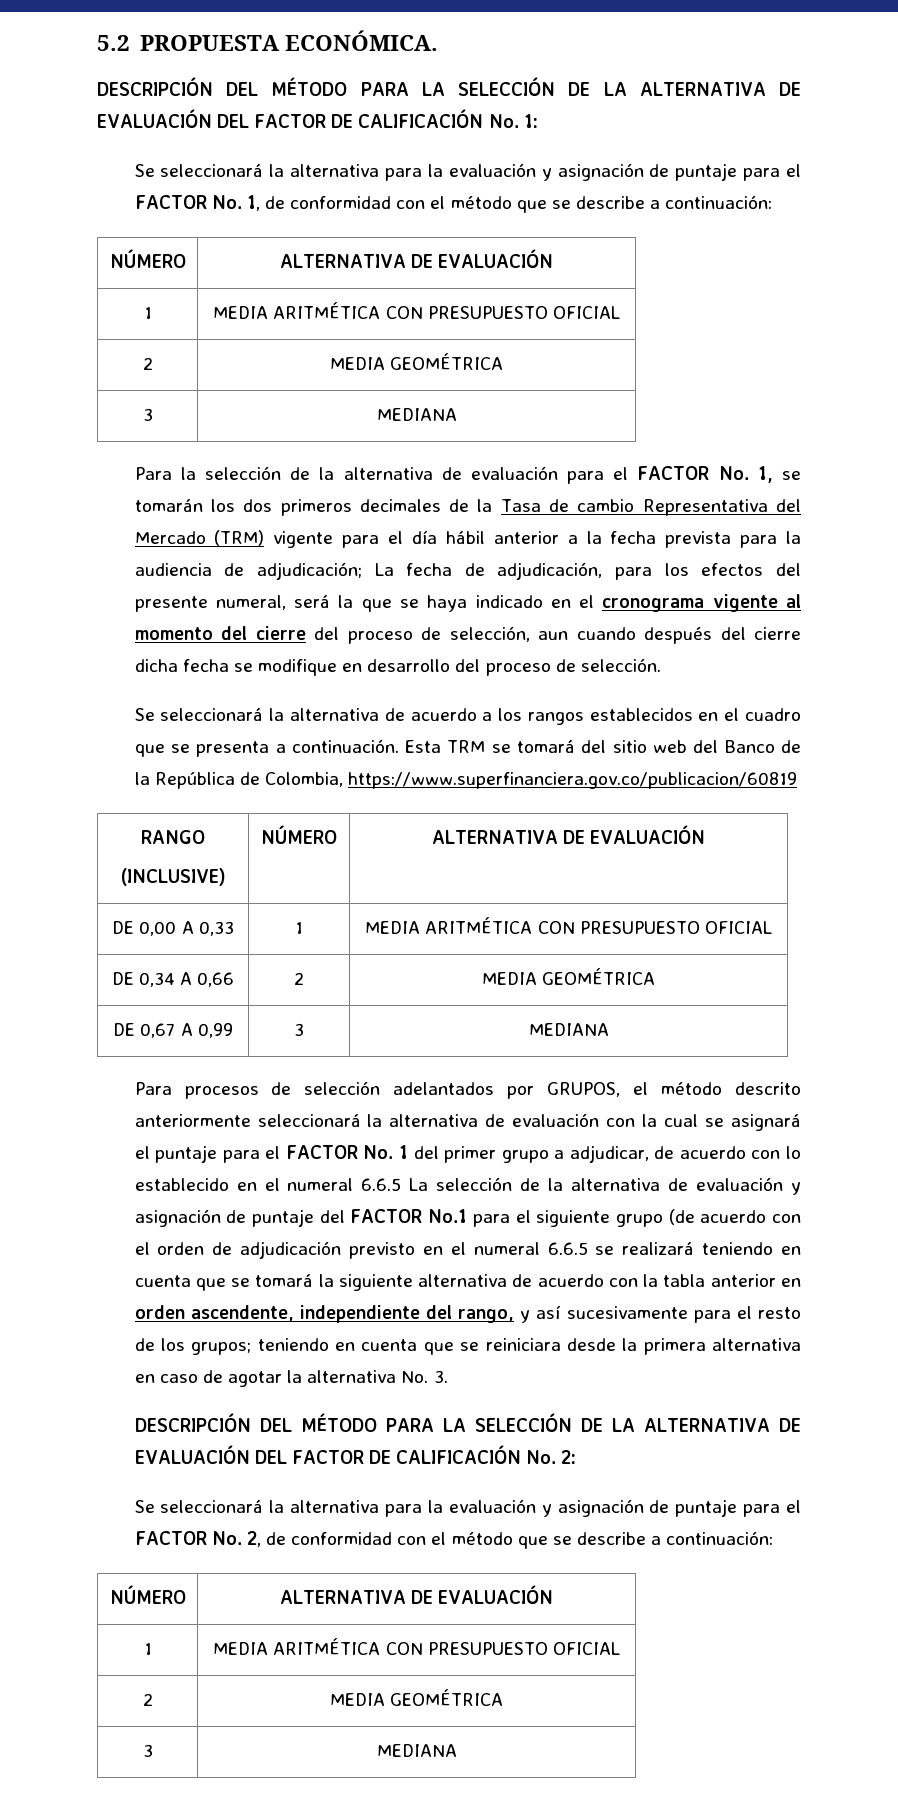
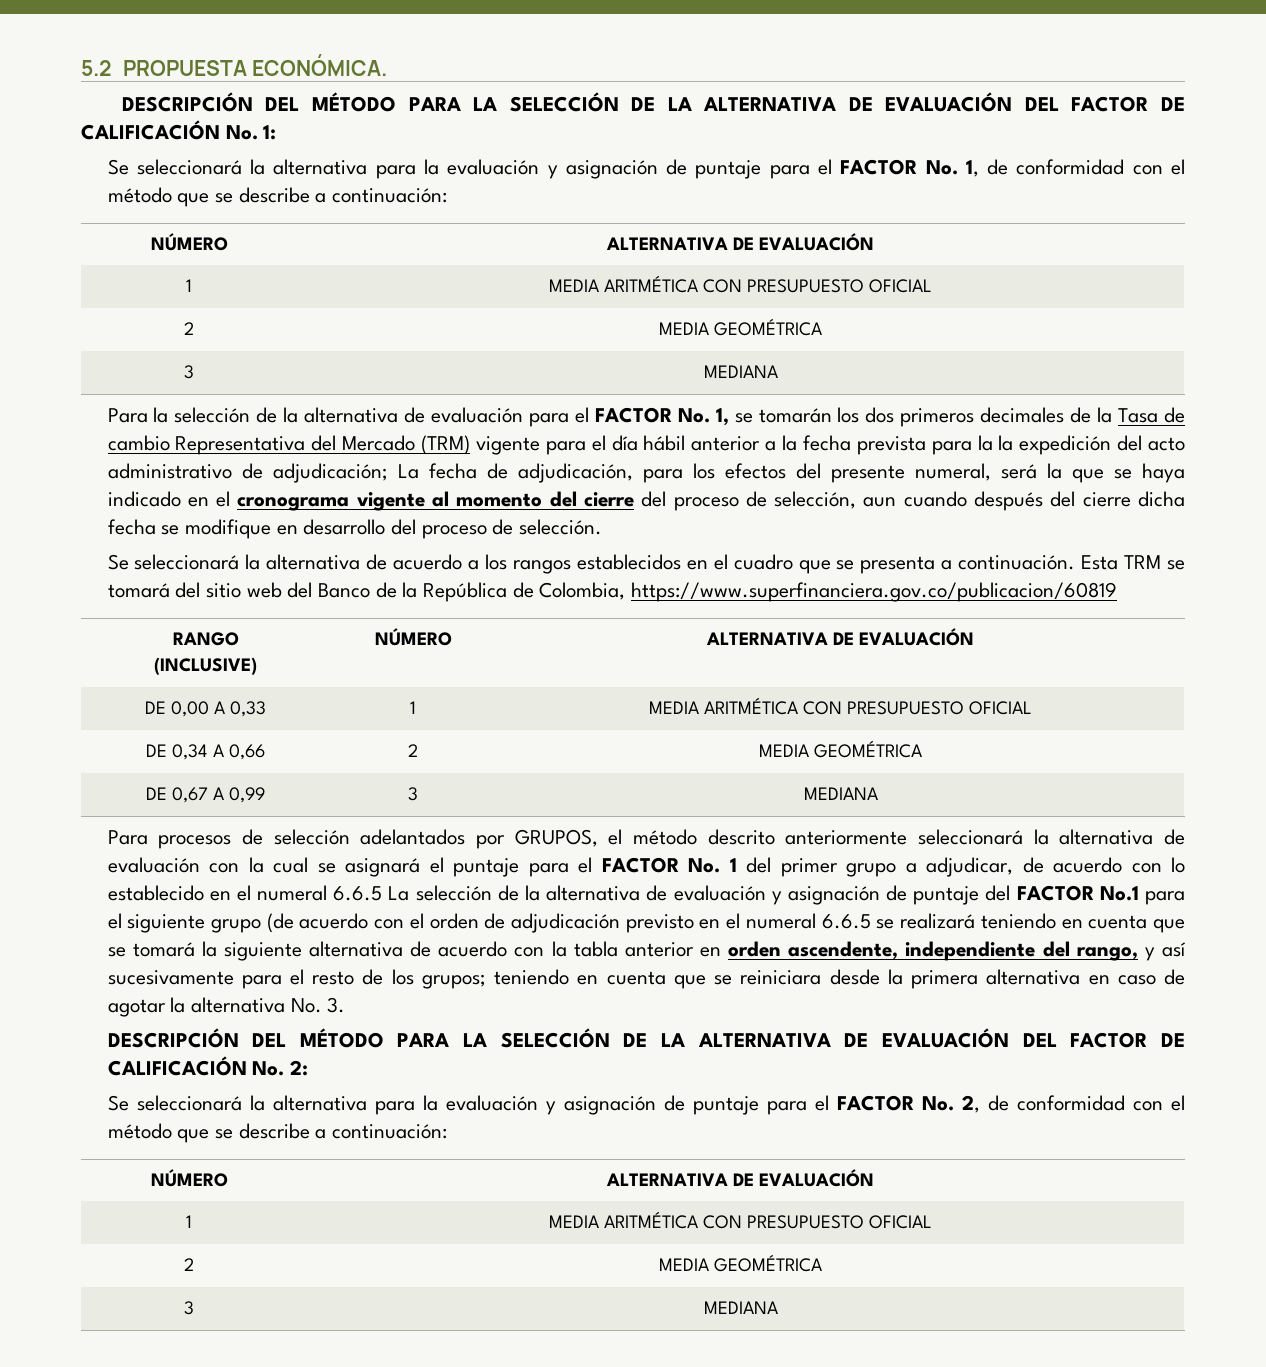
- Para la selección de la alternativa de evaluación para el FACTOR No. 1, se tomarán los dos primeros decimales de la Tasa de cambio Representativa del Mercado (TRM) vigente para el día hábil anterior a la fecha prevista para la audiencia de adjudicación;
+ Para la selección de la alternativa de evaluación para el FACTOR No. 1, se tomarán los dos primeros decimales de la Tasa de cambio Representativa del Mercado (TRM) vigente para el día hábil anterior a la fecha prevista para la la expedición del acto administrativo de adjudicación;

